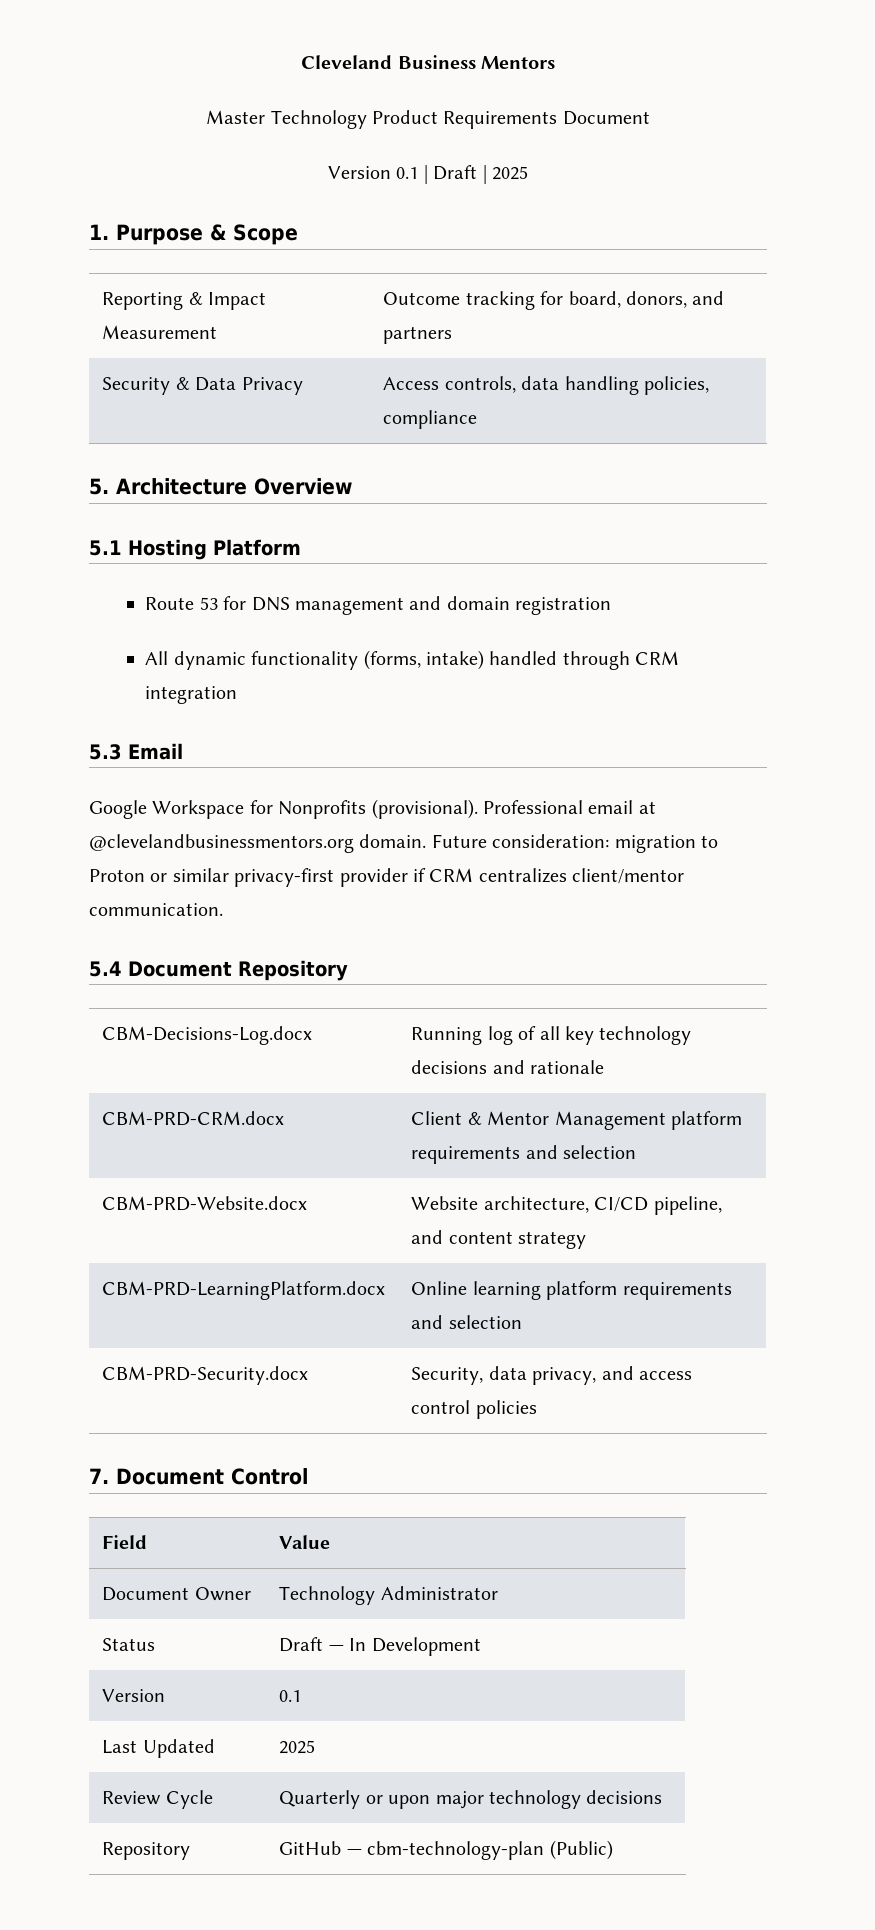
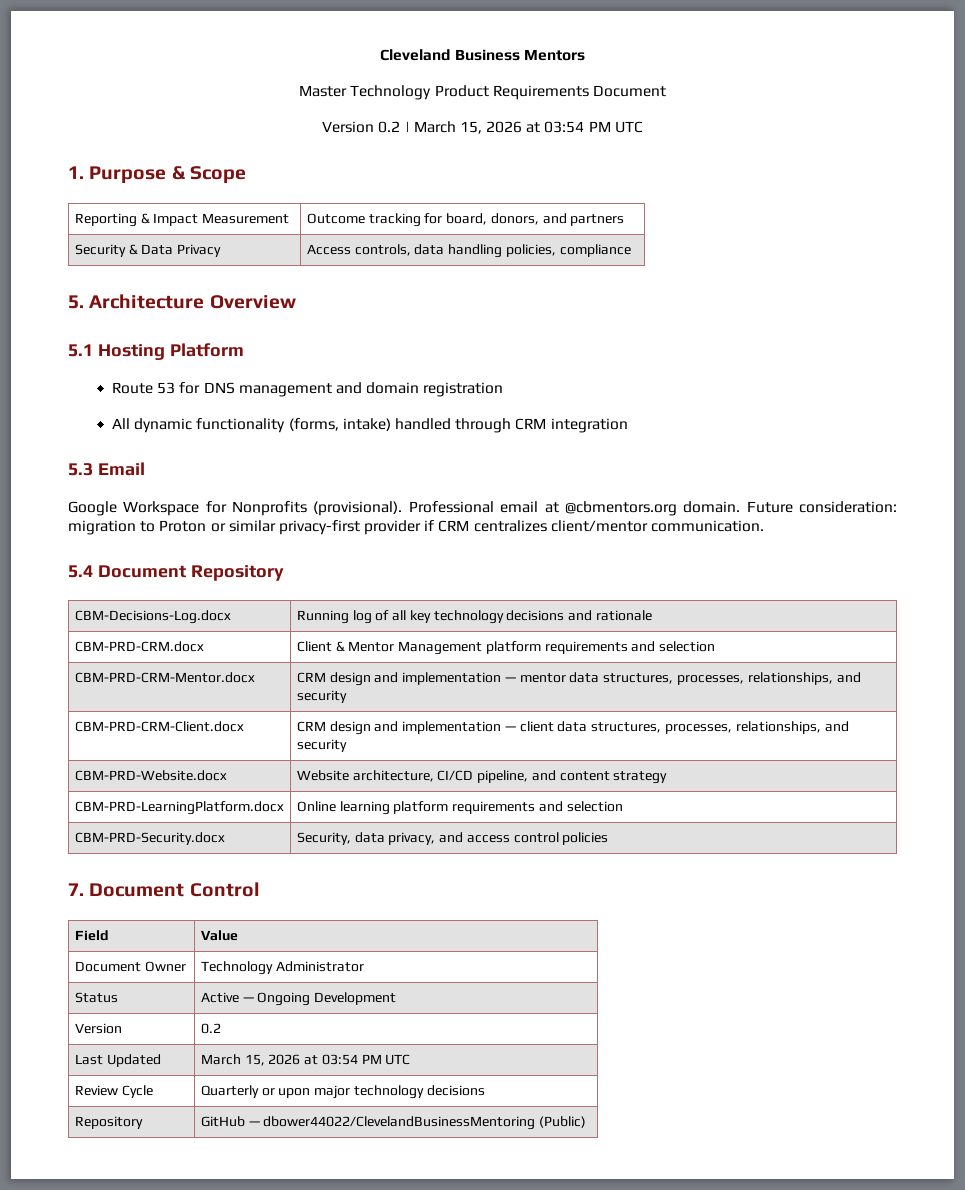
- Version 0.1 | Draft | 2025
+ Version 0.2 | March 15, 2026 at 03:54 PM UTC
- Professional email at @clevelandbusinessmentors.org domain.
+ Professional email at @cbmentors.org domain.
+ CBM-PRD-CRM-Mentor.docx | CRM design and implementation — mentor data structures, processes, relationships, and security
+ CBM-PRD-CRM-Client.docx | CRM design and implementation — client data structures, processes, relationships, and security
- Status | Draft — In Development
+ Status | Active — Ongoing Development
- Version | 0.1
+ Version | 0.2
- Last Updated | 2025
+ Last Updated | March 15, 2026 at 03:54 PM UTC
- Repository | GitHub — cbm-technology-plan (Public)
+ Repository | GitHub — dbower44022/ClevelandBusinessMentoring (Public)

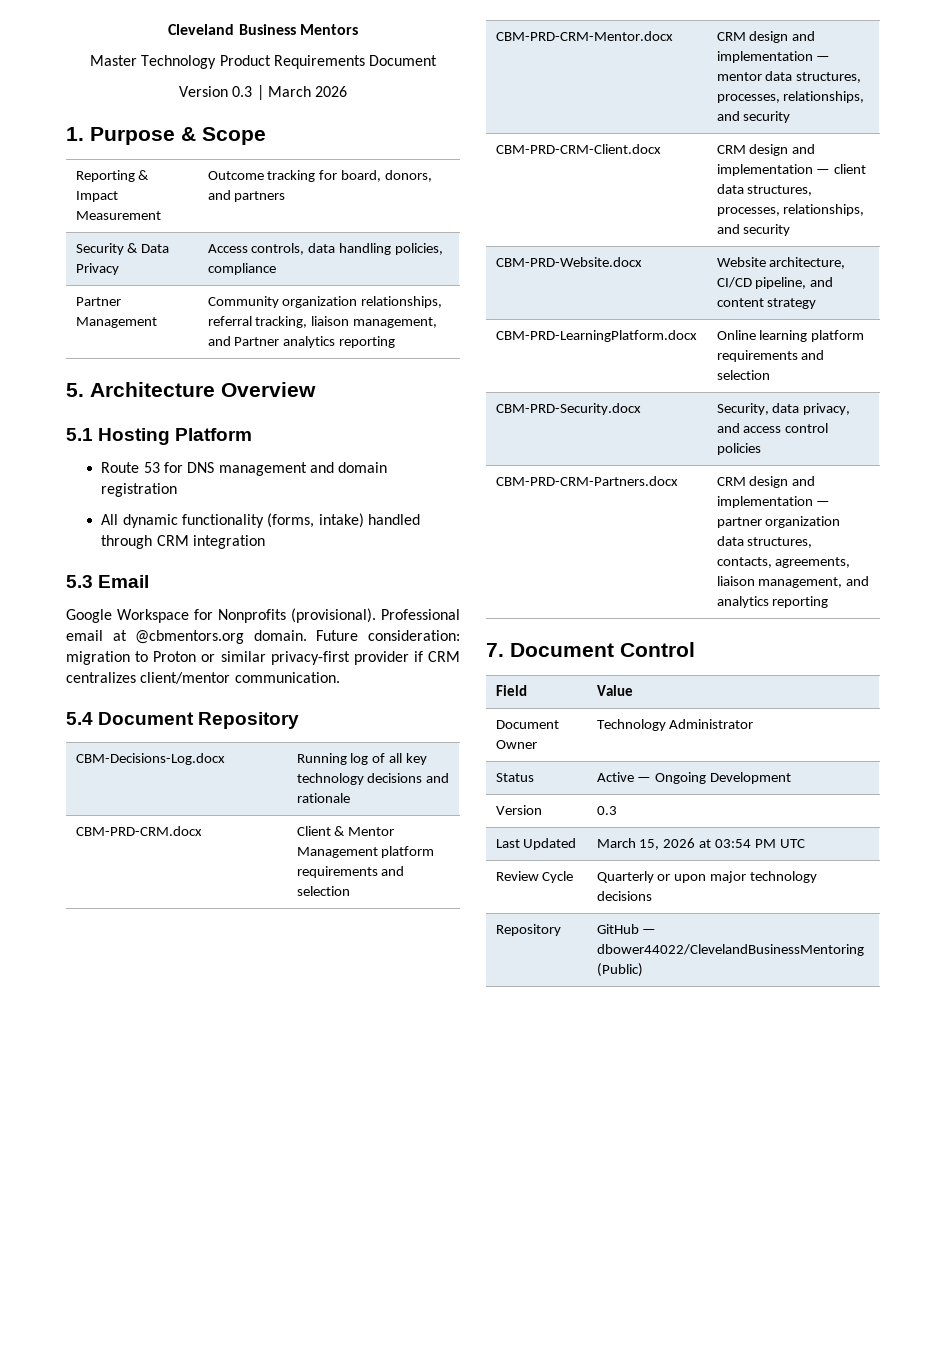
- Version 0.2 | March 15, 2026 at 03:54 PM UTC
+ Version 0.3 | March 2026
+ Partner Management | Community organization relationships, referral tracking, liaison management, and Partner analytics reporting
+ CBM-PRD-CRM-Partners.docx | CRM design and implementation — partner organization data structures, contacts, agreements, liaison management, and analytics reporting
- Version | 0.2
+ Version | 0.3

